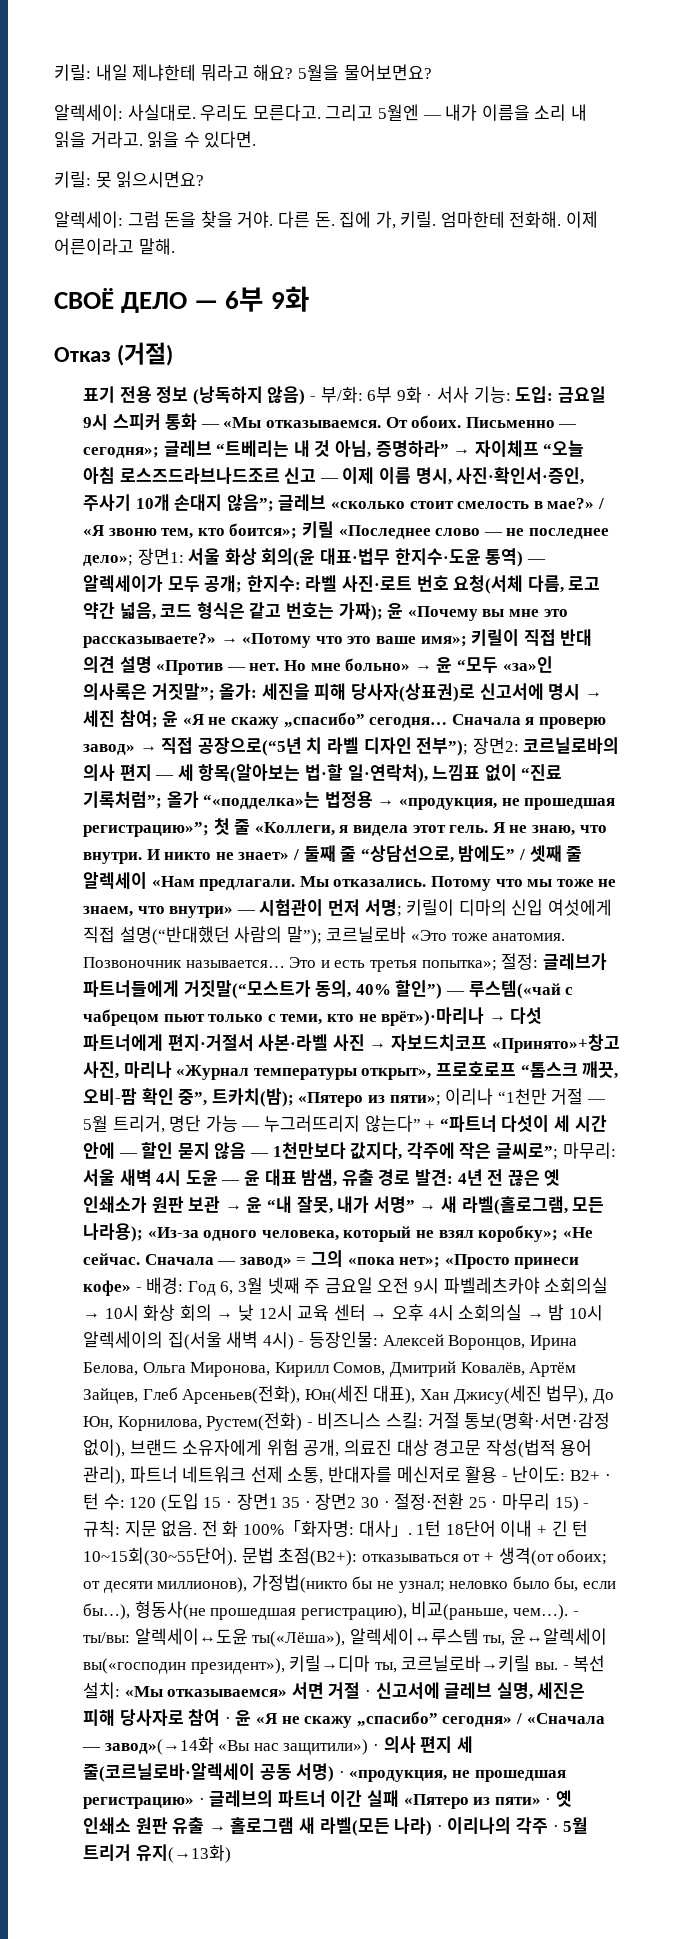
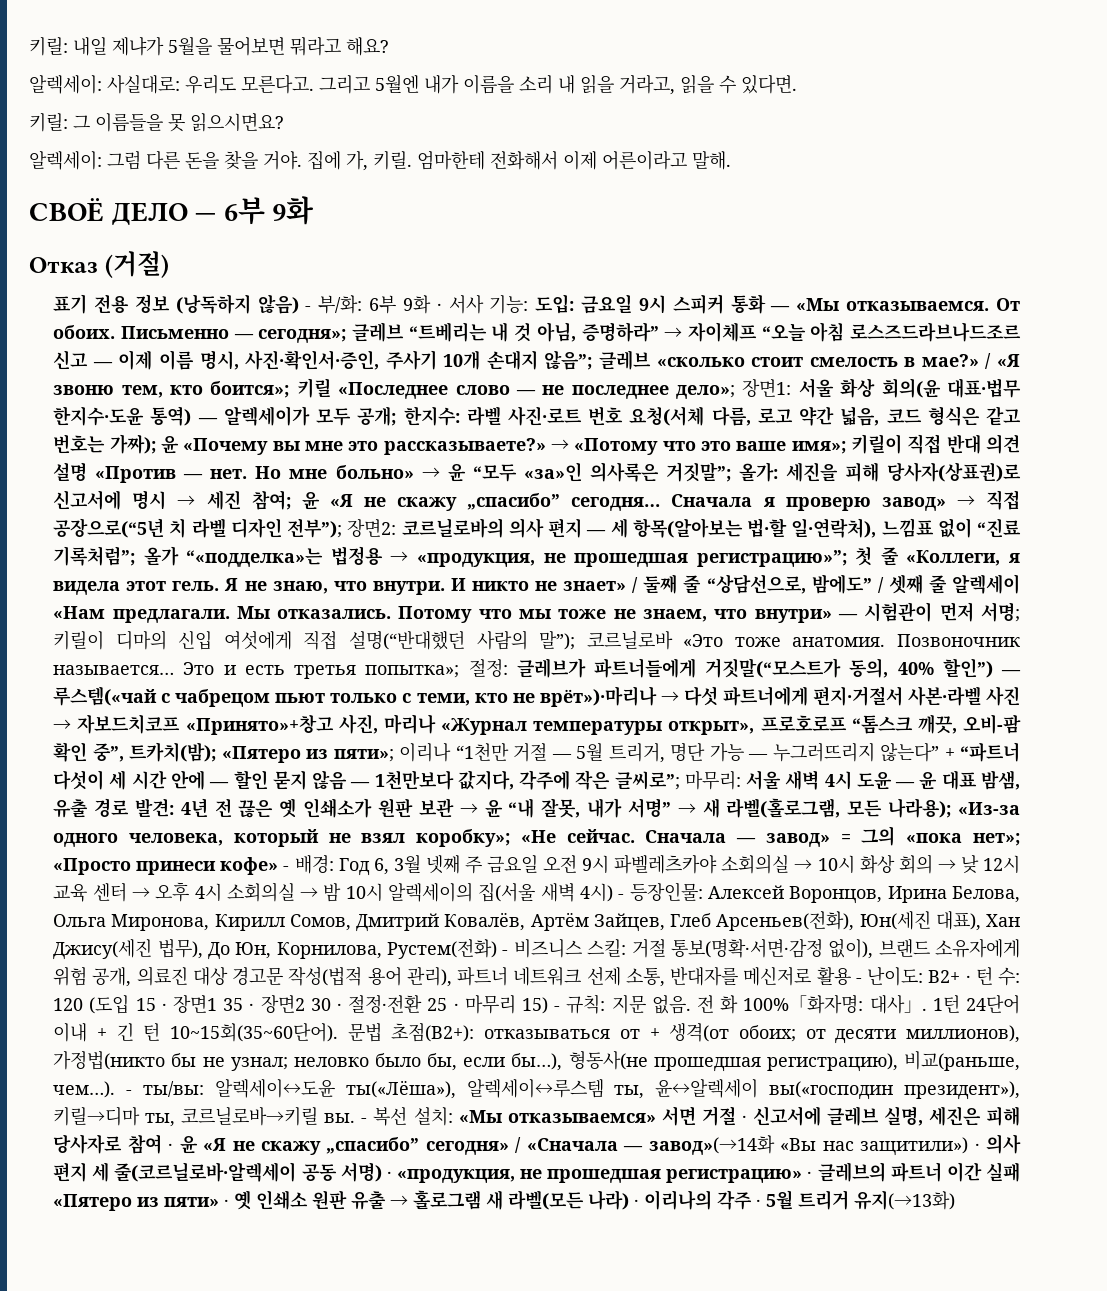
- 키릴: 내일 제냐한테 뭐라고 해요? 5월을 물어보면요?
- 알렉세이: 사실대로. 우리도 모른다고.
+ 키릴: 내일 제냐가 5월을 물어보면 뭐라고 해요?
+ 알렉세이: 사실대로: 우리도 모른다고.
- 그리고 5월엔 — 내가 이름을 소리 내 읽을 거라고. 읽을 수 있다면.
+ 그리고 5월엔 내가 이름을 소리 내 읽을 거라고, 읽을 수 있다면.
- 키릴: 못 읽으시면요?
+ 키릴: 그 이름들을 못 읽으시면요?
- 알렉세이: 그럼 돈을 찾을 거야.
+ 알렉세이: 그럼 다른 돈을 찾을 거야.
- 다른 돈.
- 엄마한테 전화해. 이제 어른이라고 말해.
+ 엄마한테 전화해서 이제 어른이라고 말해.
- 1턴 18단어 이내 + 긴 턴 10~15회(30~55단어).
+ 1턴 24단어 이내 + 긴 턴 10~15회(35~60단어).

